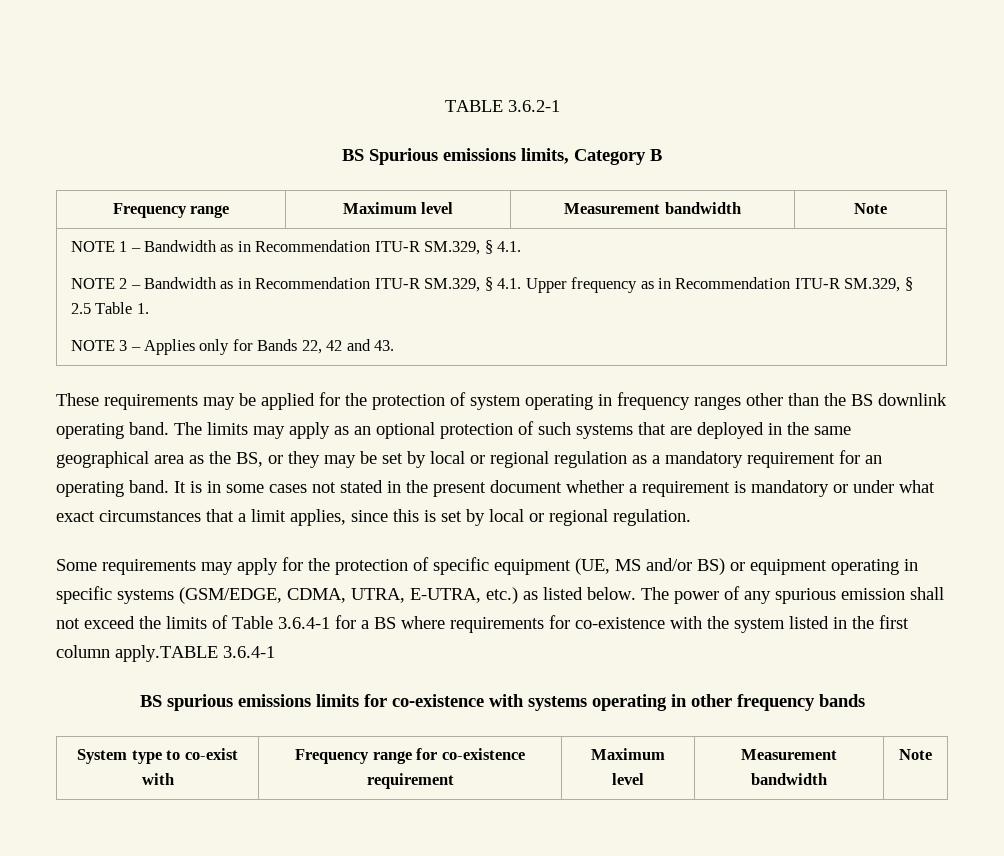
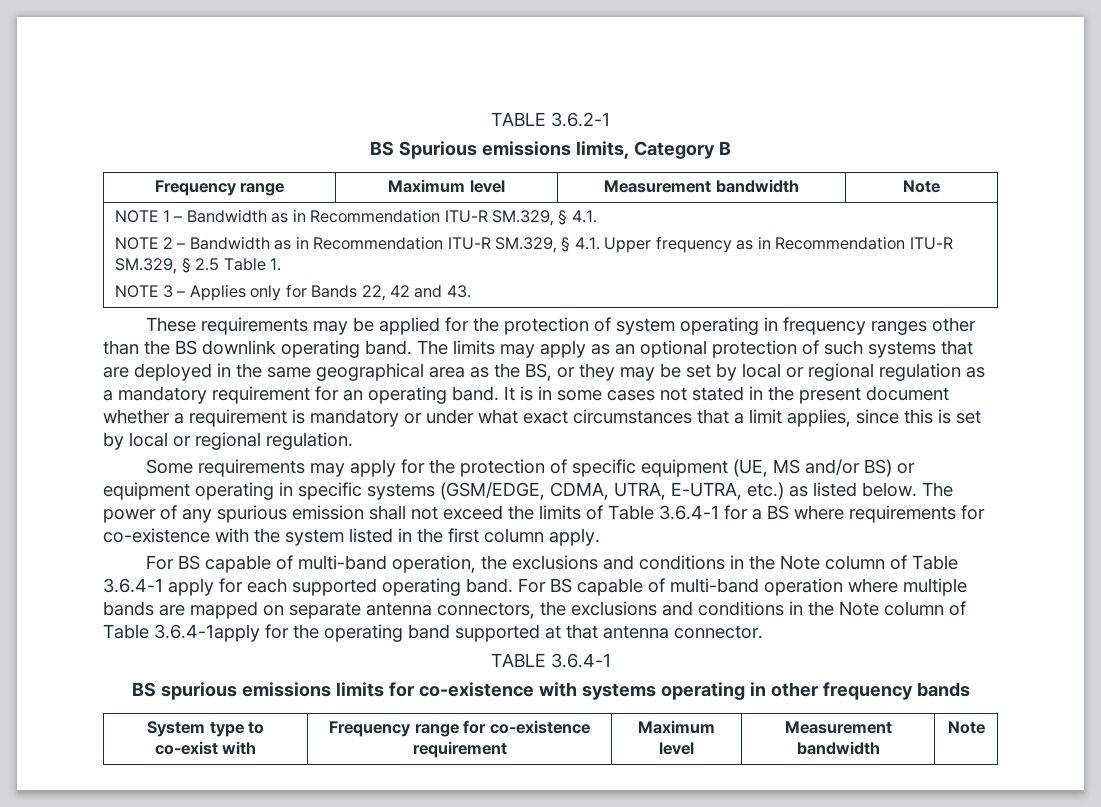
- The power of any spurious emission shall not exceed the limits of Table 3.6.4-1 for a BS where requirements for co-existence with the system listed in the first column apply.TABLE 3.6.4-1
+ The power of any spurious emission shall not exceed the limits of Table 3.6.4-1 for a BS where requirements for co-existence with the system listed in the first column apply.
+ For BS capable of multi-band operation, the exclusions and conditions in the Note column of Table 3.6.4-1 apply for each supported operating band. For BS capable of multi-band operation where multiple bands are mapped on separate antenna connectors, the exclusions and conditions in the Note column of Table 3.6.4-1apply for the operating band supported at that antenna connector.
+ TABLE 3.6.4-1

